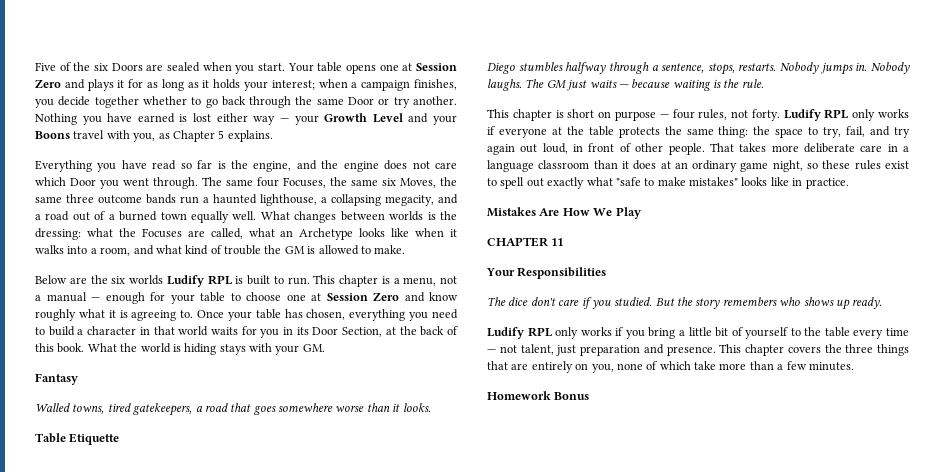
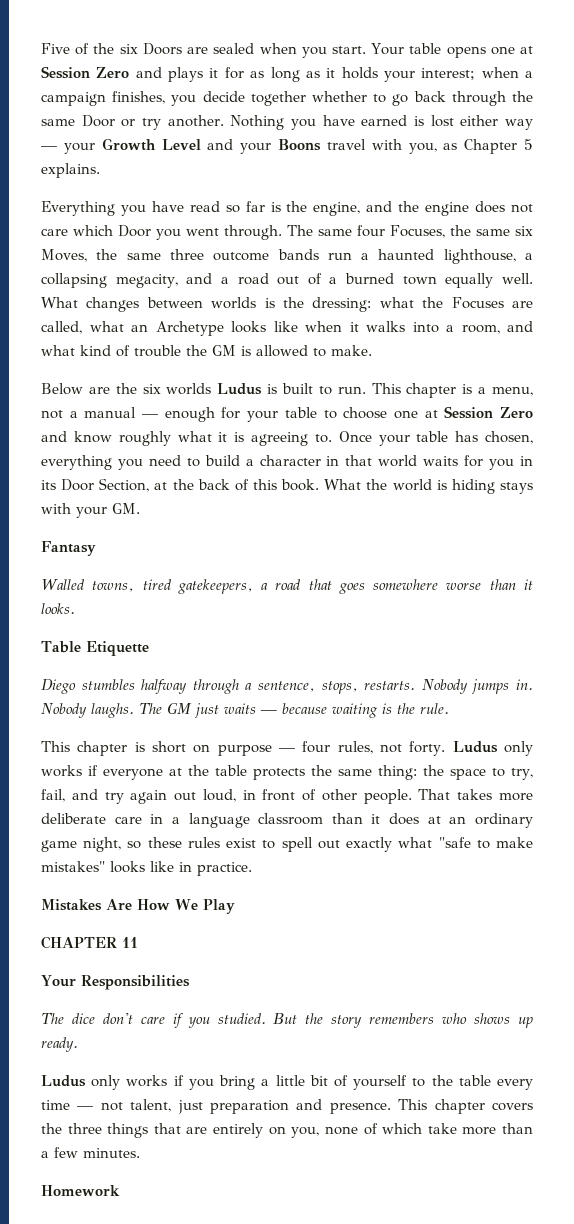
- Below are the six worlds Ludify RPL is built to run.
+ Below are the six worlds Ludus is built to run.
- Ludify RPL only works if everyone at the table protects the same thing: the space to try, fail, and try again out loud, in front of other people.
+ Ludus only works if everyone at the table protects the same thing: the space to try, fail, and try again out loud, in front of other people.
- Ludify RPL only works if you bring a little bit of yourself to the table every time — not talent, just preparation and presence.
+ Ludus only works if you bring a little bit of yourself to the table every time — not talent, just preparation and presence.
- Homework Bonus
+ Homework

